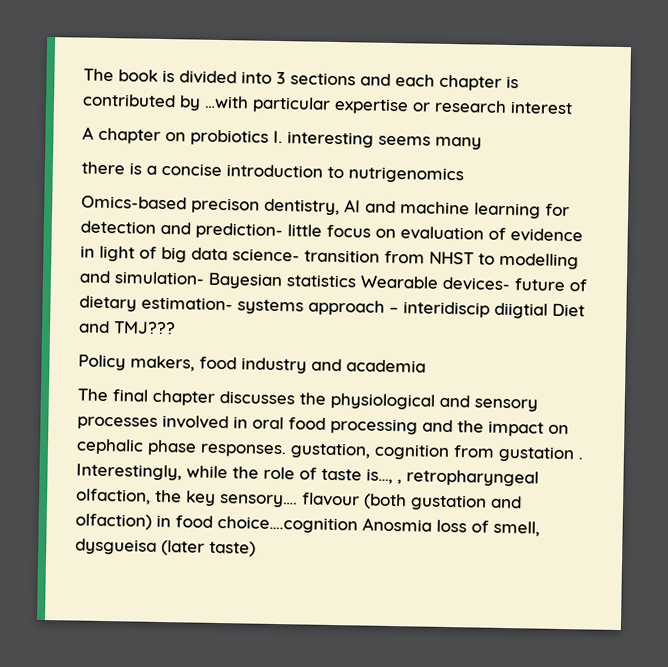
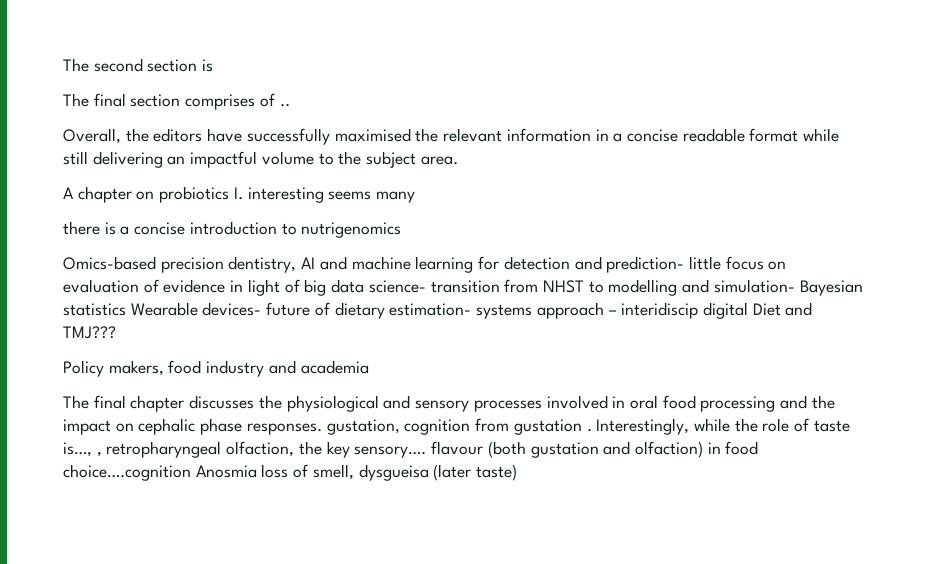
- The book is divided into 3 sections and each chapter is contributed by …with particular expertise or research interest
+ The second section is
+ The final section comprises of ..
+ Overall, the editors have successfully maximised the relevant information in a concise readable format while still delivering an impactful volume to the subject area.
- Omics-based precison dentistry, AI and machine learning for detection and prediction- little focus on evaluation of evidence in light of big data science- transition from NHST to modelling and simulation- Bayesian statistics Wearable devices- future of dietary estimation- systems approach – interidiscip diigtial Diet and TMJ???
+ Omics-based precision dentistry, AI and machine learning for detection and prediction- little focus on evaluation of evidence in light of big data science- transition from NHST to modelling and simulation- Bayesian statistics Wearable devices- future of dietary estimation- systems approach – interidiscip digital Diet and TMJ???

